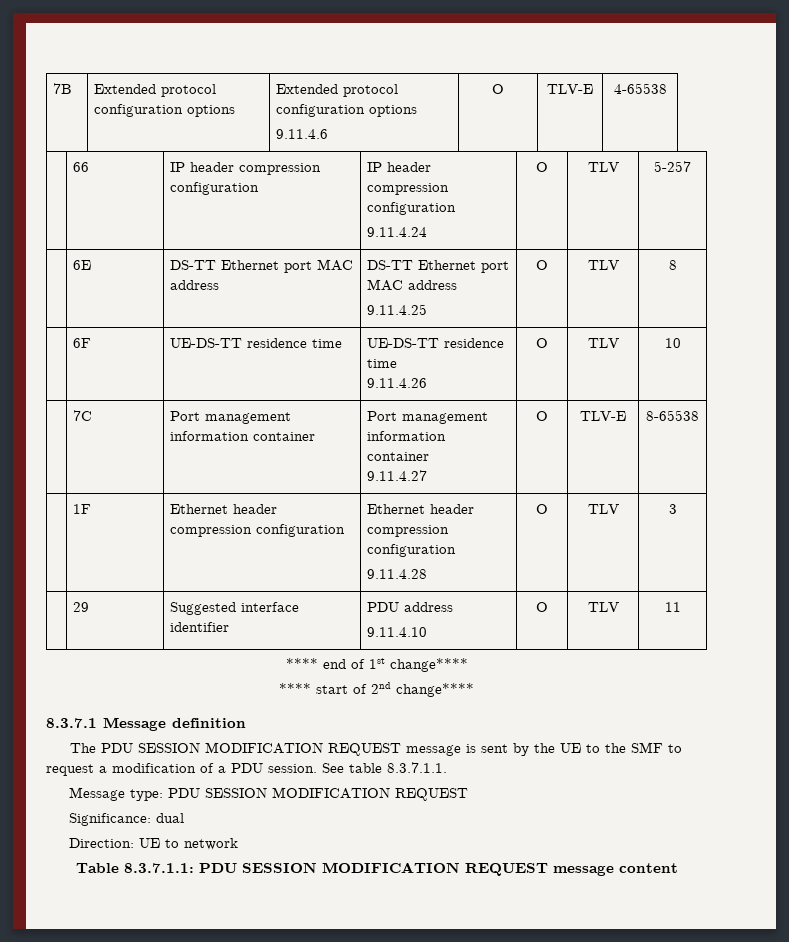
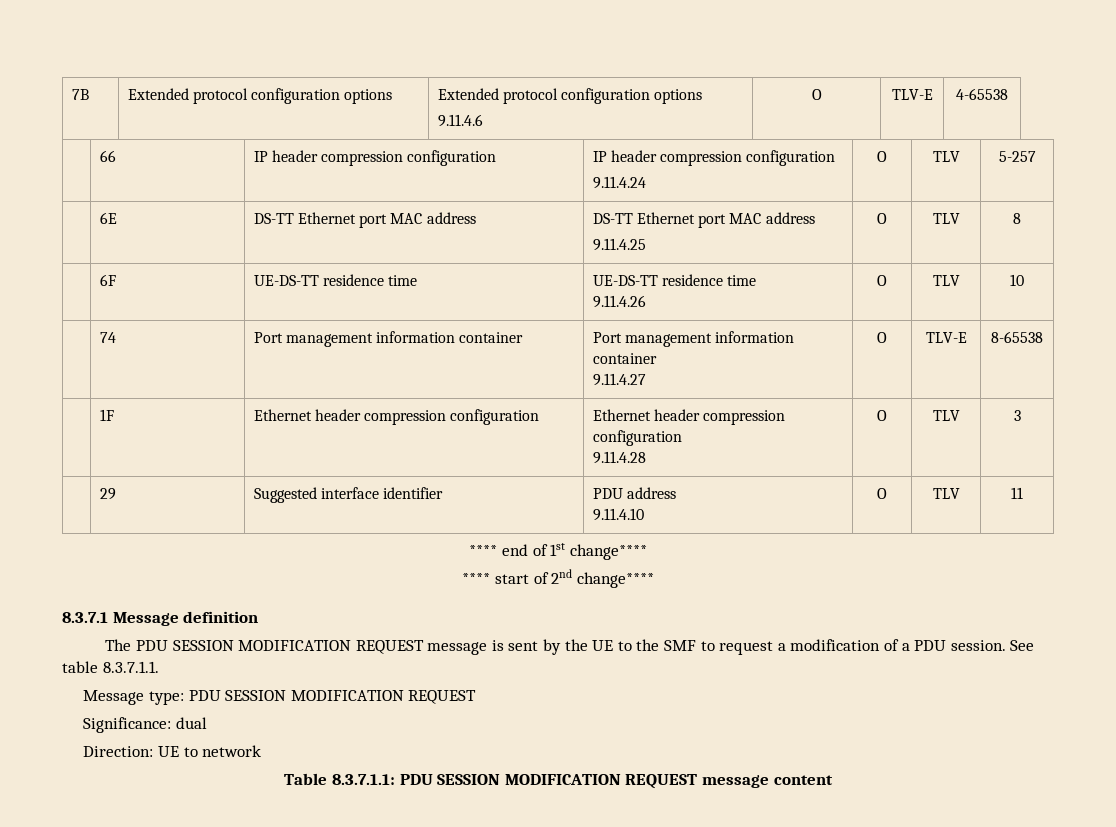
- | 7C | Port management information container | Port management information container
+ | 74 | Port management information container | Port management information container

